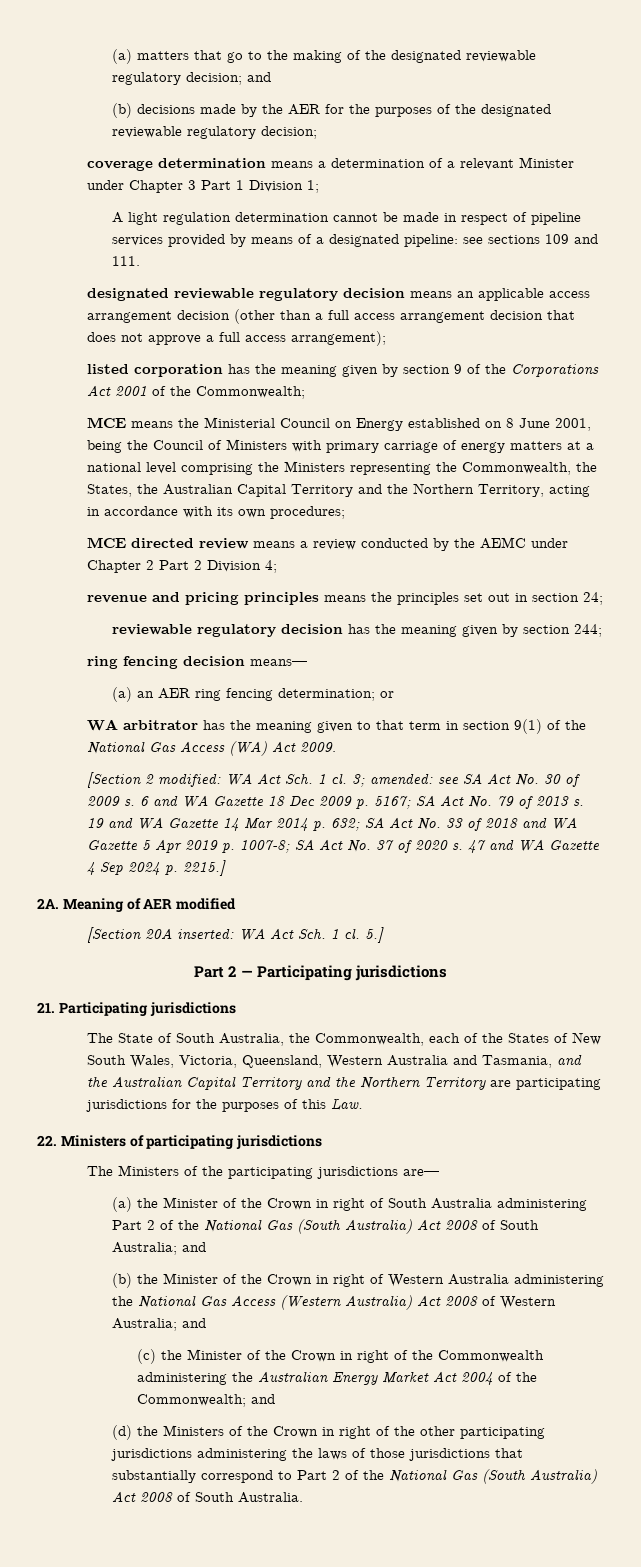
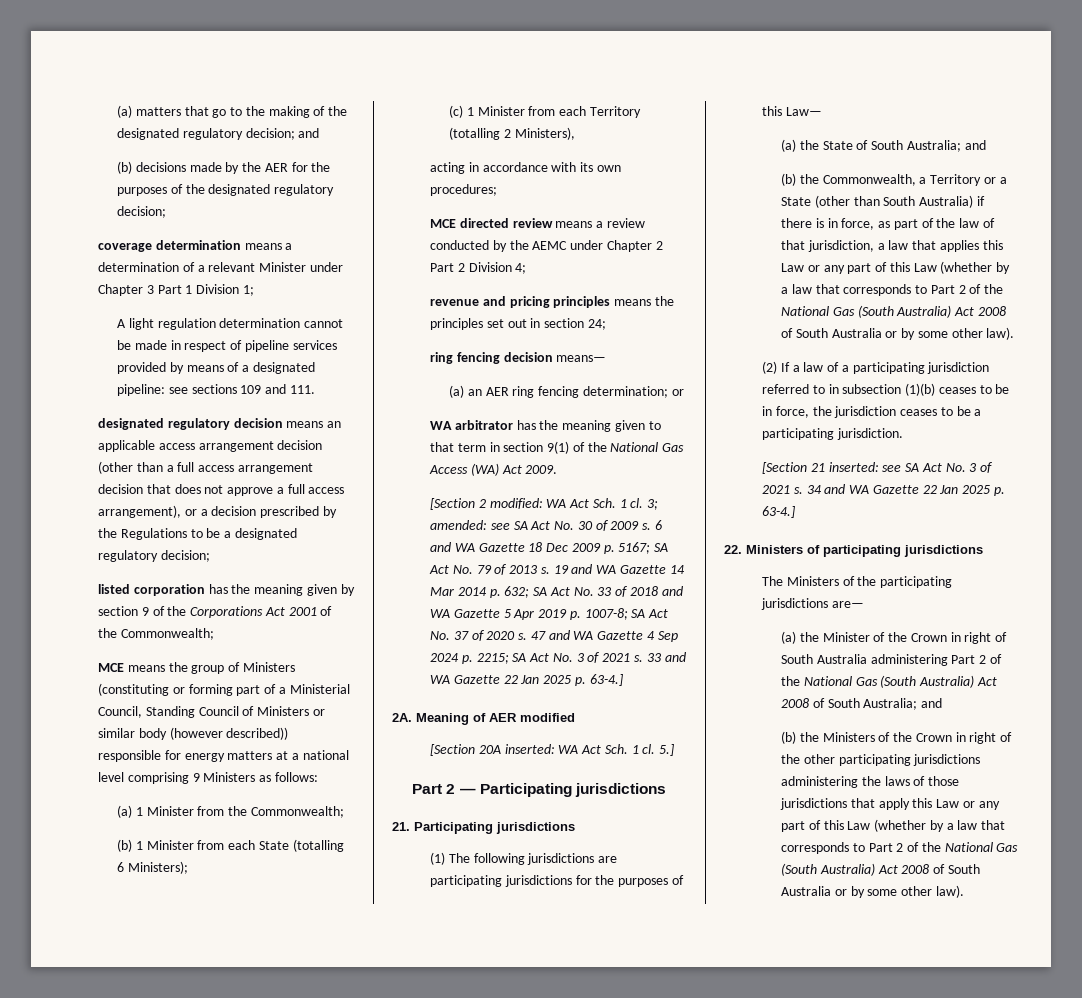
- (a) matters that go to the making of the designated reviewable regulatory decision; and
+ (a) matters that go to the making of the designated regulatory decision; and
- (b) decisions made by the AER for the purposes of the designated reviewable regulatory decision;
+ (b) decisions made by the AER for the purposes of the designated regulatory decision;
- designated reviewable regulatory decision means an applicable access arrangement decision (other than a full access arrangement decision that does not approve a full access arrangement);
+ designated regulatory decision means an applicable access arrangement decision (other than a full access arrangement decision that does not approve a full access arrangement), or a decision prescribed by the Regulations to be a designated regulatory decision;
- MCE means the Ministerial Council on Energy established on 8 June 2001, being the Council of Ministers with primary carriage of energy matters at a national level comprising the Ministers representing the Commonwealth, the States, the Australian Capital Territory and the Northern Territory, acting in accordance with its own procedures;
+ MCE means the group of Ministers (constituting or forming part of a Ministerial Council, Standing Council of Ministers or similar body (however described)) responsible for energy matters at a national level comprising 9 Ministers as follows:
+ (a) 1 Minister from the Commonwealth;
+ (b) 1 Minister from each State (totalling 6 Ministers);
+ (c) 1 Minister from each Territory (totalling 2 Ministers),
+ acting in accordance with its own procedures;
- reviewable regulatory decision has the meaning given by section 244;
- 47 and WA Gazette 4 Sep 2024 p. 2215.]
+ 47 and WA Gazette 4 Sep 2024 p. 2215; SA Act No. 3 of 2021 s. 33 and WA Gazette 22 Jan 2025 p. 63-4.]
- The State of South Australia, the Commonwealth, each of the States of New South Wales, Victoria, Queensland, Western Australia and Tasmania, and the Australian Capital Territory and the Northern Territory are participating jurisdictions for the purposes of this Law.
+ (1) The following jurisdictions are participating jurisdictions for the purposes of this Law—
+ (a) the State of South Australia; and
+ (b) the Commonwealth, a Territory or a State (other than South Australia) if there is in force, as part of the law of that jurisdiction, a law that applies this Law or any part of this Law (whether by a law that corresponds to Part 2 of the National Gas (South Australia) Act 2008 of South Australia or by some other law).
+ (2) If a law of a participating jurisdiction referred to in subsection (1)(b) ceases to be in force, the jurisdiction ceases to be a participating jurisdiction.
+ [Section 21 inserted: see SA Act No. 3 of 2021 s. 34 and WA Gazette 22 Jan 2025 p. 63-4.]
- (b) the Minister of the Crown in right of Western Australia administering the National Gas Access (Western Australia) Act 2008 of Western Australia; and
- (c) the Minister of the Crown in right of the Commonwealth administering the Australian Energy Market Act 2004 of the Commonwealth; and
- (d) the Ministers of the Crown in right of the other participating jurisdictions administering the laws of those jurisdictions that substantially correspond to Part 2 of the National Gas (South Australia) Act 2008 of South Australia.
+ (b) the Ministers of the Crown in right of the other participating jurisdictions administering the laws of those jurisdictions that apply this Law or any part of this Law (whether by a law that corresponds to Part 2 of the National Gas (South Australia) Act 2008 of South Australia or by some other law).

